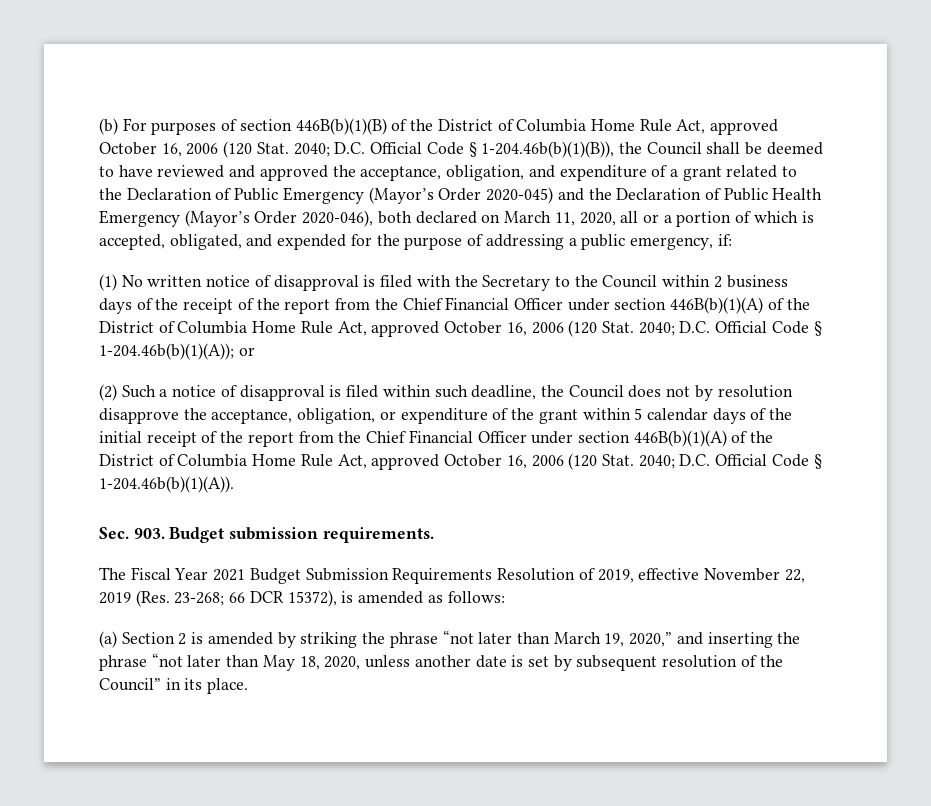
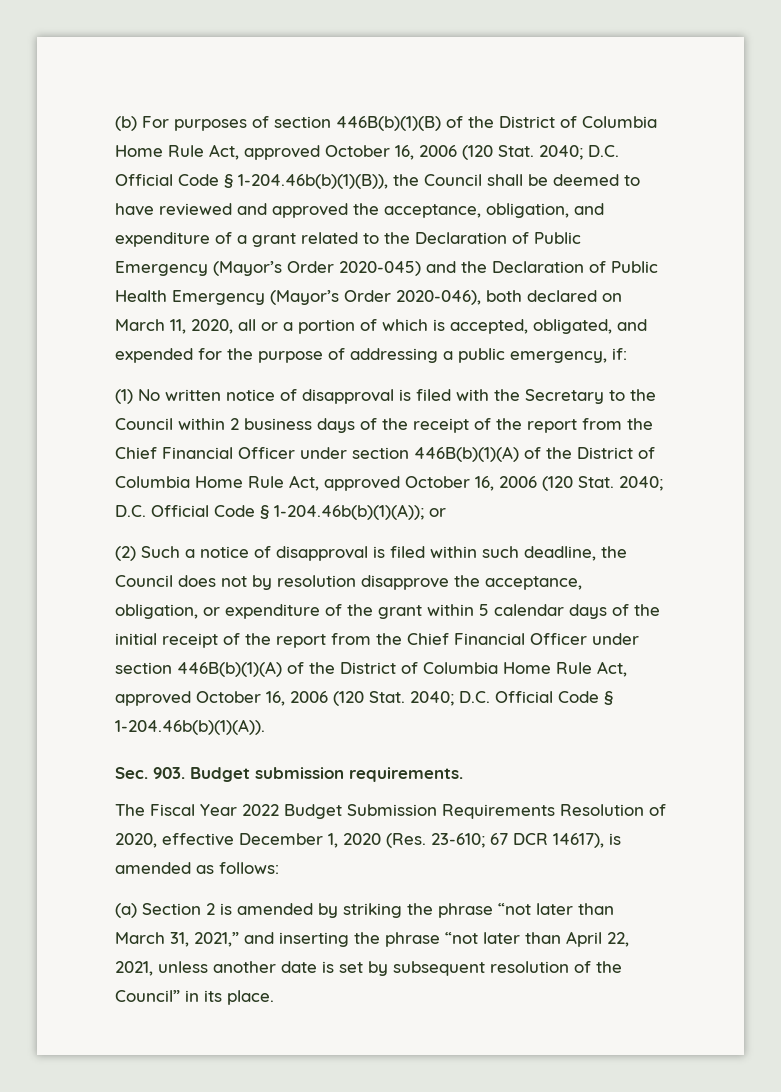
- The Fiscal Year 2021 Budget Submission Requirements Resolution of 2019, effective November 22, 2019 (Res. 23-268; 66 DCR 15372), is amended as follows:
+ The Fiscal Year 2022 Budget Submission Requirements Resolution of 2020, effective December 1, 2020 (Res. 23-610; 67 DCR 14617), is amended as follows:
- (a) Section 2 is amended by striking the phrase “not later than March 19, 2020,” and inserting the phrase “not later than May 18, 2020, unless another date is set by subsequent resolution of the Council” in its place.
+ (a) Section 2 is amended by striking the phrase “not later than March 31, 2021,” and inserting the phrase “not later than April 22, 2021, unless another date is set by subsequent resolution of the Council” in its place.

